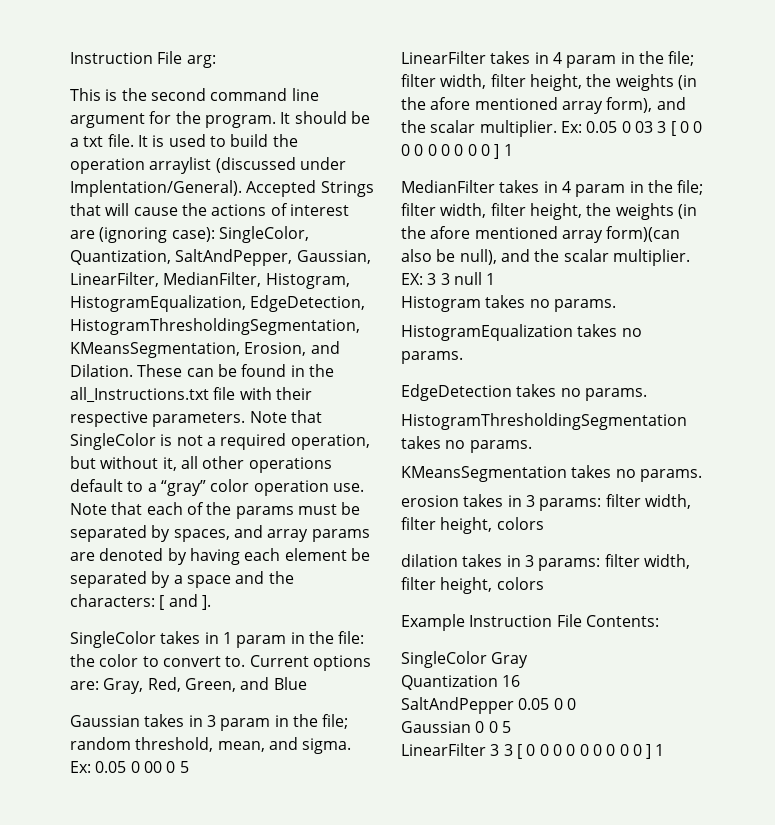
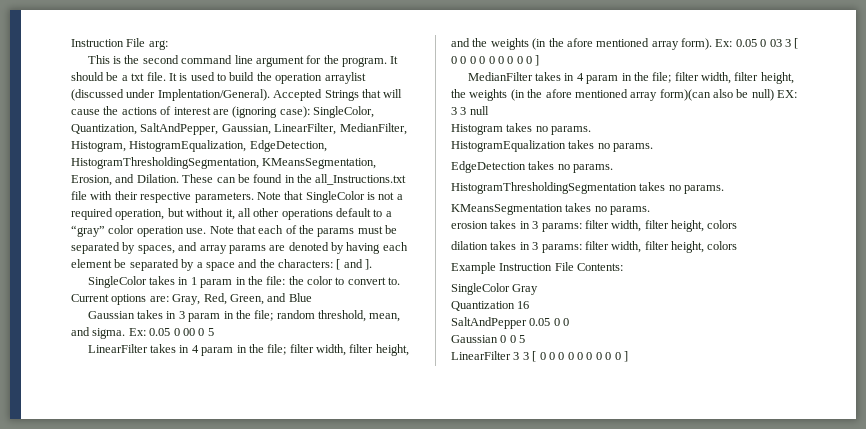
- LinearFilter takes in 4 param in the file; filter width, filter height, the weights (in the afore mentioned array form), and the scalar multiplier.
+ LinearFilter takes in 4 param in the file; filter width, filter height, and the weights (in the afore mentioned array form).
- Ex: 0.05 0 03 3 [ 0 0 0 0 0 0 0 0 0 ] 1
+ Ex: 0.05 0 03 3 [ 0 0 0 0 0 0 0 0 0 ]
- MedianFilter takes in 4 param in the file; filter width, filter height, the weights (in the afore mentioned array form)(can also be null), and the scalar multiplier. EX: 3 3 null 1
+ MedianFilter takes in 4 param in the file; filter width, filter height, the weights (in the afore mentioned array form)(can also be null) EX: 3 3 null
- LinearFilter 3 3 [ 0 0 0 0 0 0 0 0 0 ] 1
+ LinearFilter 3 3 [ 0 0 0 0 0 0 0 0 0 ]

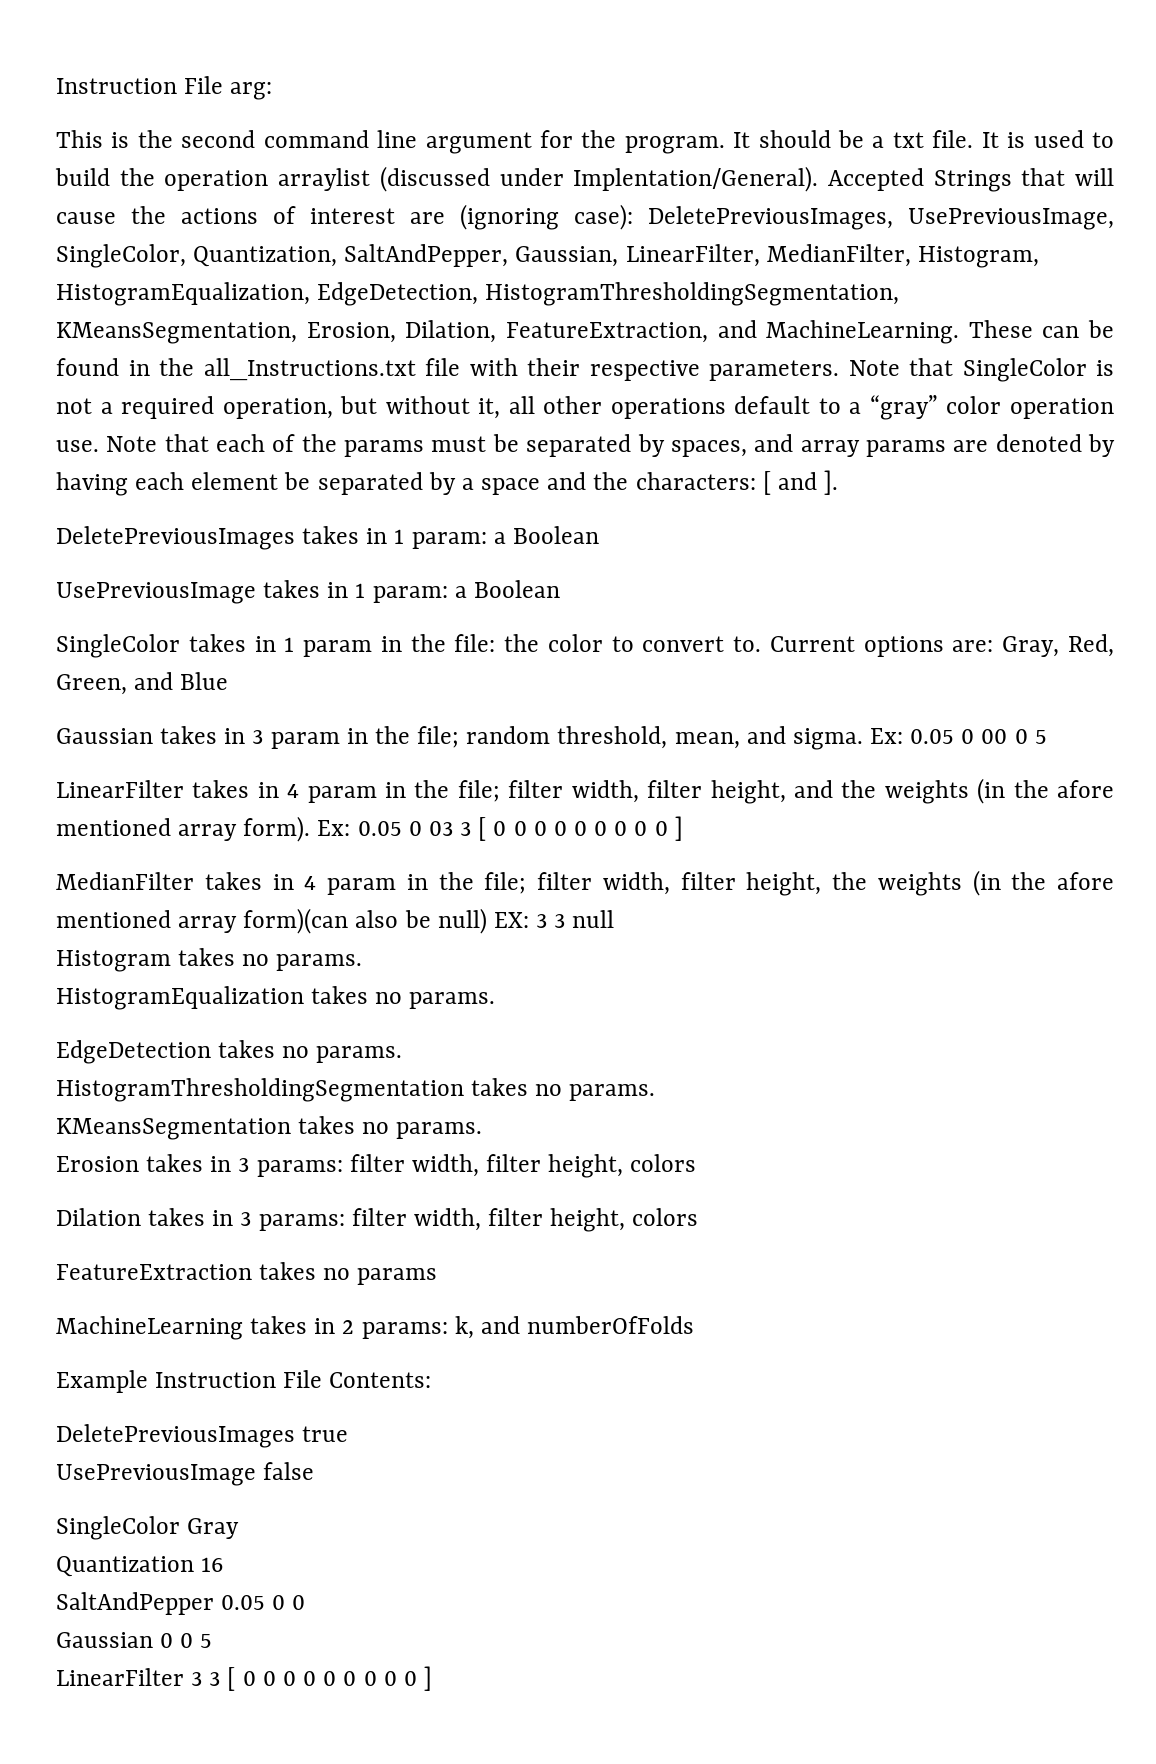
- Accepted Strings that will cause the actions of interest are (ignoring case): SingleColor, Quantization, SaltAndPepper, Gaussian, LinearFilter, MedianFilter, Histogram, HistogramEqualization, EdgeDetection, HistogramThresholdingSegmentation, KMeansSegmentation, Erosion, and Dilation.
+ Accepted Strings that will cause the actions of interest are (ignoring case): DeletePreviousImages, UsePreviousImage, SingleColor, Quantization, SaltAndPepper, Gaussian, LinearFilter, MedianFilter, Histogram, HistogramEqualization, EdgeDetection, HistogramThresholdingSegmentation, KMeansSegmentation, Erosion, Dilation, FeatureExtraction, and MachineLearning.
+ DeletePreviousImages takes in 1 param: a Boolean
+ UsePreviousImage takes in 1 param: a Boolean
- erosion takes in 3 params: filter width, filter height, colors
- dilation takes in 3 params: filter width, filter height, colors
+ Erosion takes in 3 params: filter width, filter height, colors
+ Dilation takes in 3 params: filter width, filter height, colors
+ FeatureExtraction takes no params
+ MachineLearning takes in 2 params: k, and numberOfFolds
+ DeletePreviousImages true
+ UsePreviousImage false

